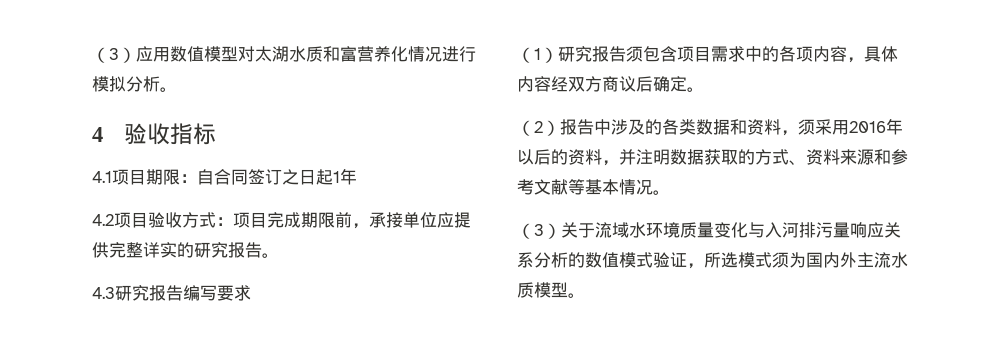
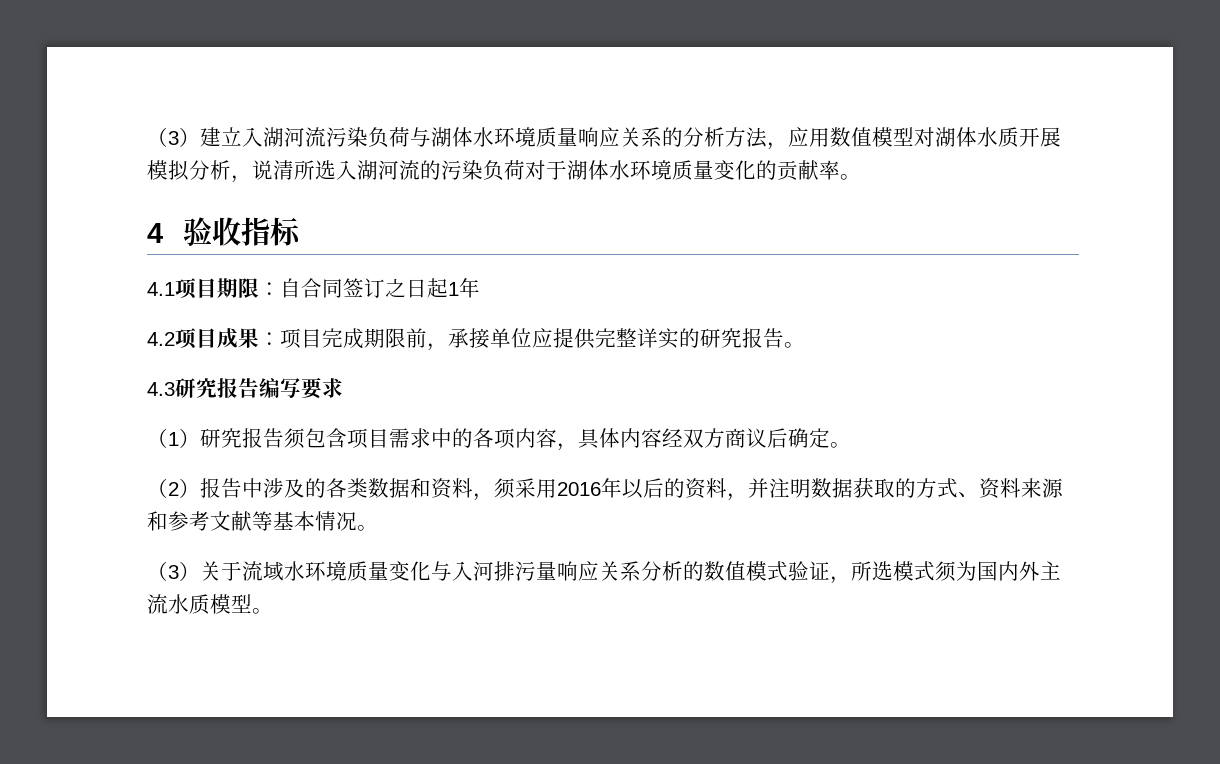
- （3）应用数值模型对太湖水质和富营养化情况进行模拟分析。
+ （3）建立入湖河流污染负荷与湖体水环境质量响应关系的分析方法，应用数值模型对湖体水质开展模拟分析，说清所选入湖河流的污染负荷对于湖体水环境质量变化的贡献率。
- 4.2项目验收方式：项目完成期限前，承接单位应提供完整详实的研究报告。
+ 4.2项目成果：项目完成期限前，承接单位应提供完整详实的研究报告。

